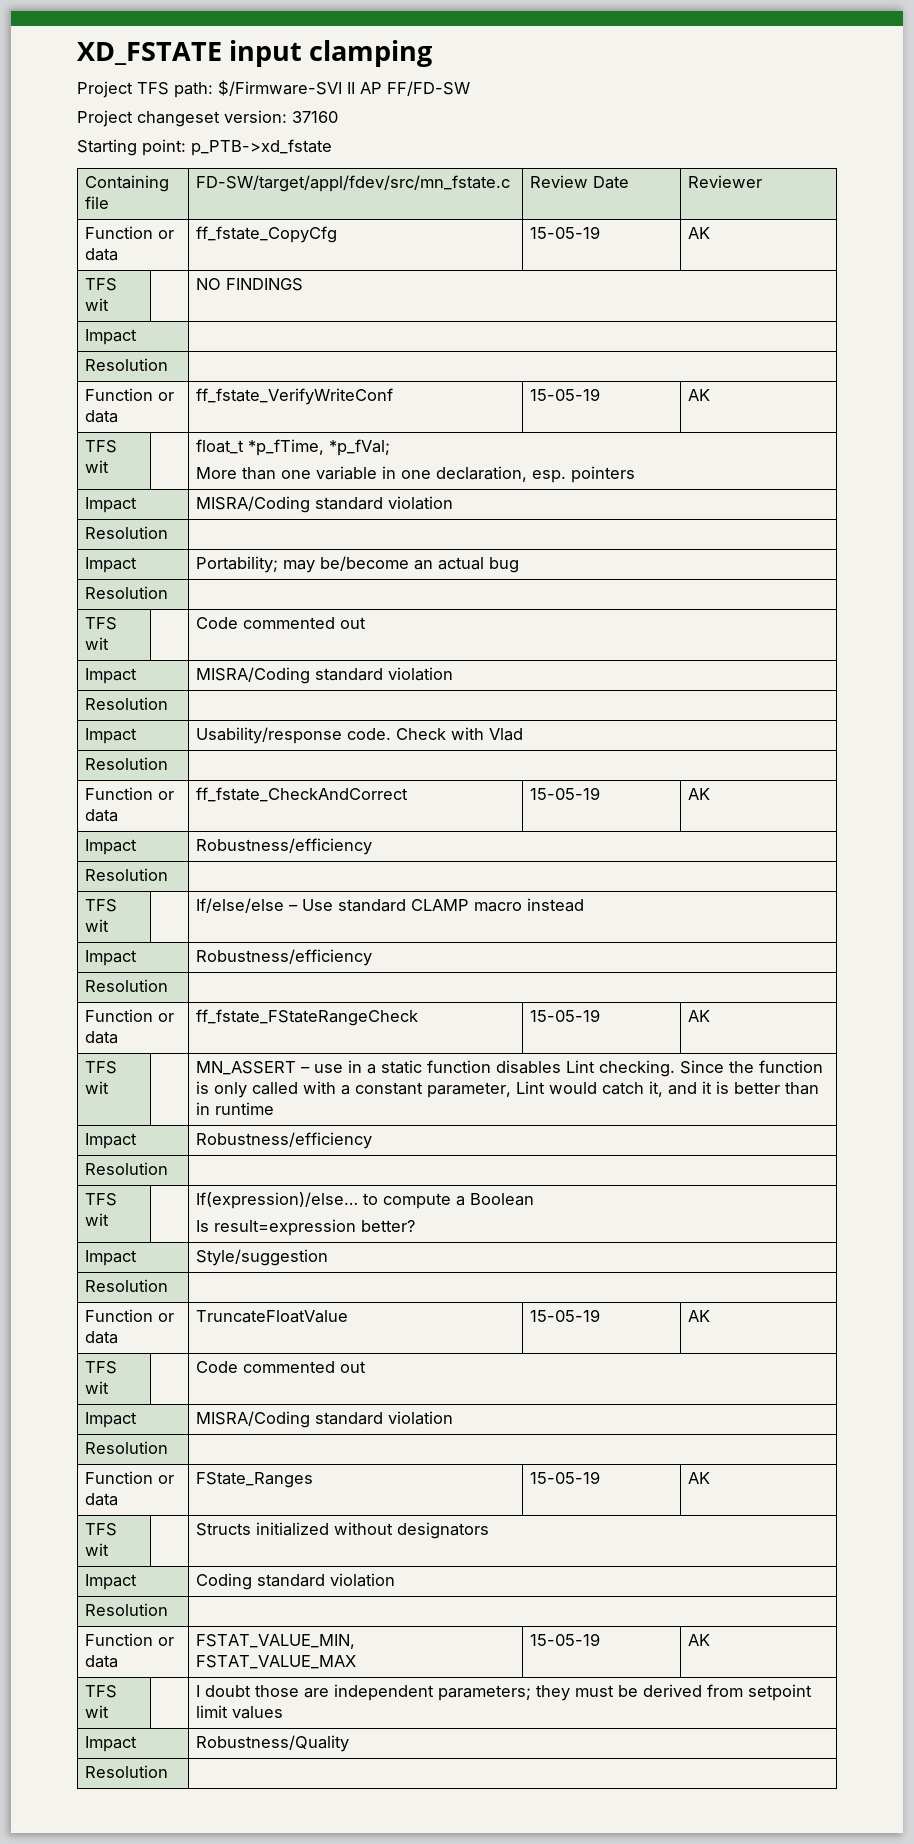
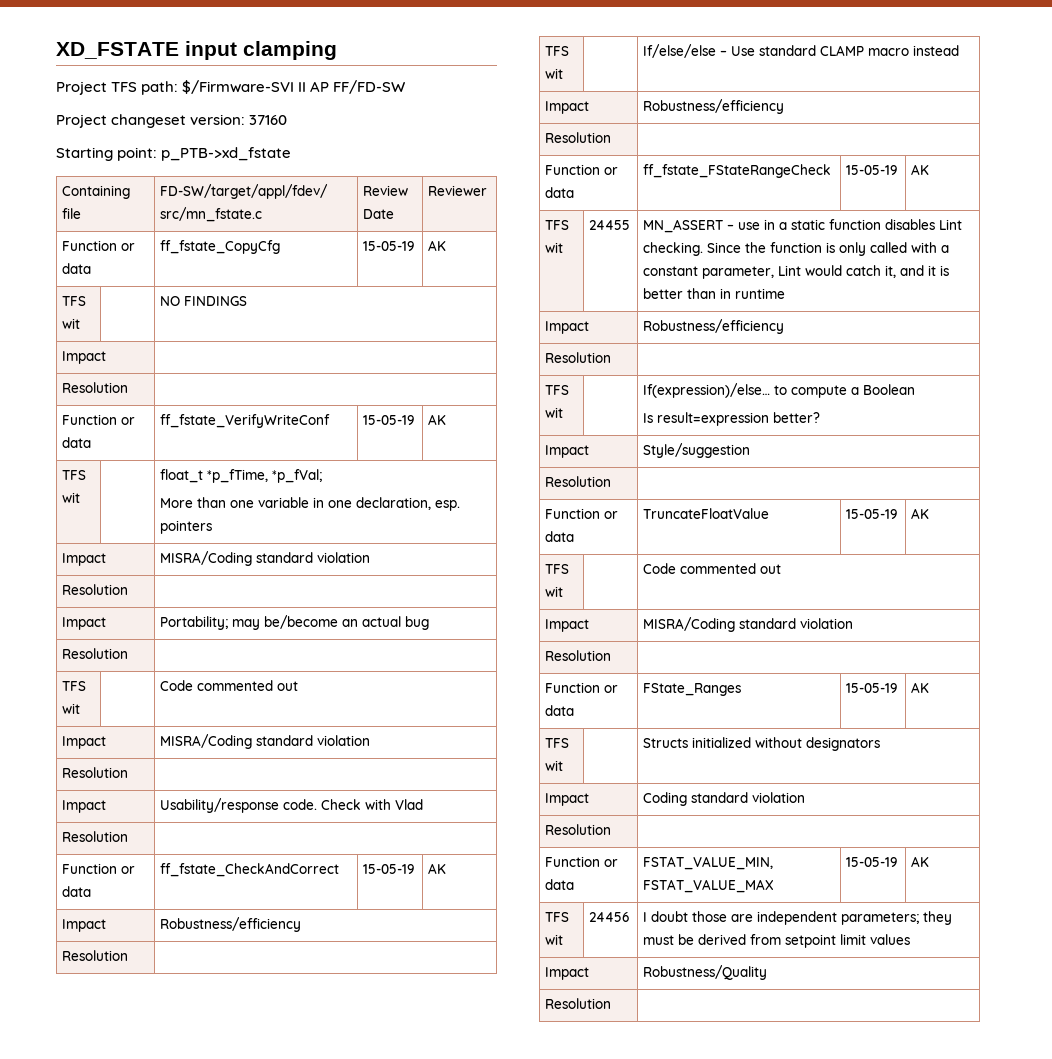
- TFS wit | | MN_ASSERT – use in a static function disables Lint checking. Since the function is only called with a constant parameter, Lint would catch it, and it is better than in runtime
+ TFS wit | 24455 | MN_ASSERT – use in a static function disables Lint checking. Since the function is only called with a constant parameter, Lint would catch it, and it is better than in runtime
- TFS wit | | I doubt those are independent parameters; they must be derived from setpoint limit values
+ TFS wit | 24456 | I doubt those are independent parameters; they must be derived from setpoint limit values

